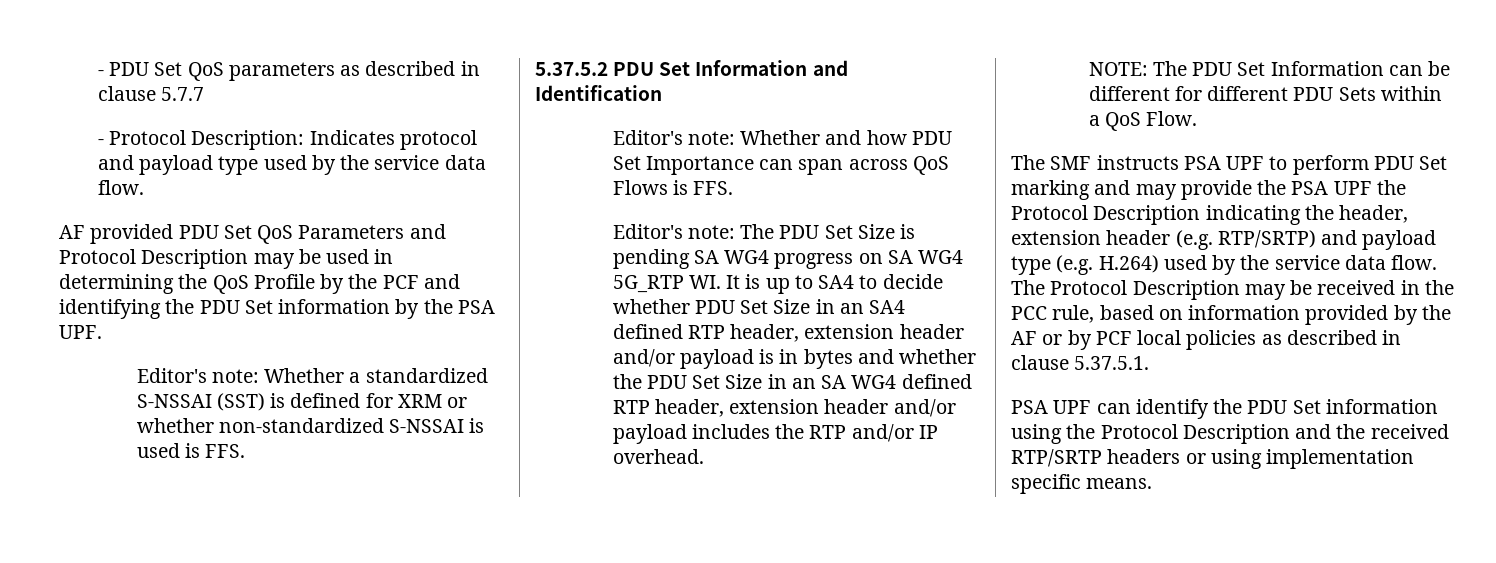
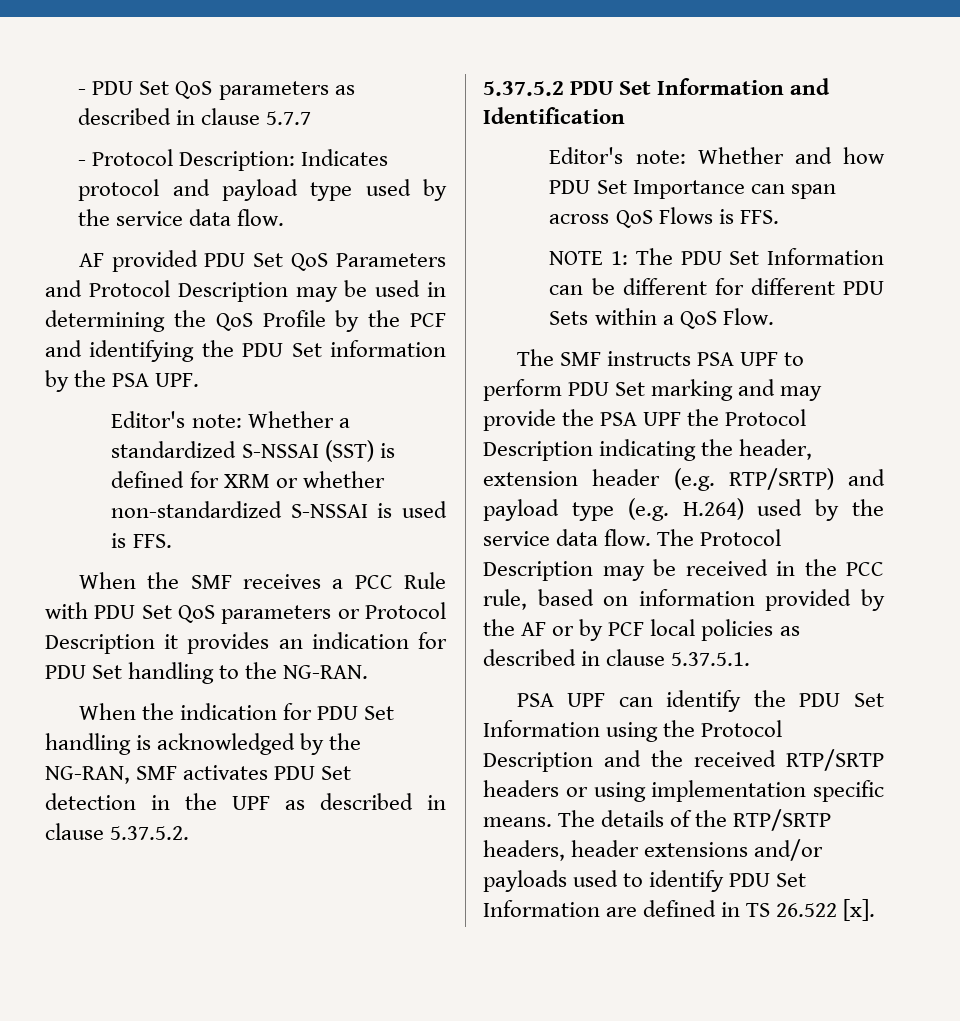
+ When the SMF receives a PCC Rule with PDU Set QoS parameters or Protocol Description it provides an indication for PDU Set handling to the NG-RAN.
+ When the indication for PDU Set handling is acknowledged by the NG-RAN, SMF activates PDU Set detection in the UPF as described in clause 5.37.5.2.
- Editor's note: The PDU Set Size is pending SA WG4 progress on SA WG4 5G_RTP WI. It is up to SA4 to decide whether PDU Set Size in an SA4 defined RTP header, extension header and/or payload is in bytes and whether the PDU Set Size in an SA WG4 defined RTP header, extension header and/or payload includes the RTP and/or IP overhead.
- NOTE: The PDU Set Information can be different for different PDU Sets within a QoS Flow.
+ NOTE 1: The PDU Set Information can be different for different PDU Sets within a QoS Flow.
- PSA UPF can identify the PDU Set information using the Protocol Description and the received RTP/SRTP headers or using implementation specific means.
+ PSA UPF can identify the PDU Set Information using the Protocol Description and the received RTP/SRTP headers or using implementation specific means.
+ The details of the RTP/SRTP headers, header extensions and/or payloads used to identify PDU Set Information are defined in TS 26.522 [x].

